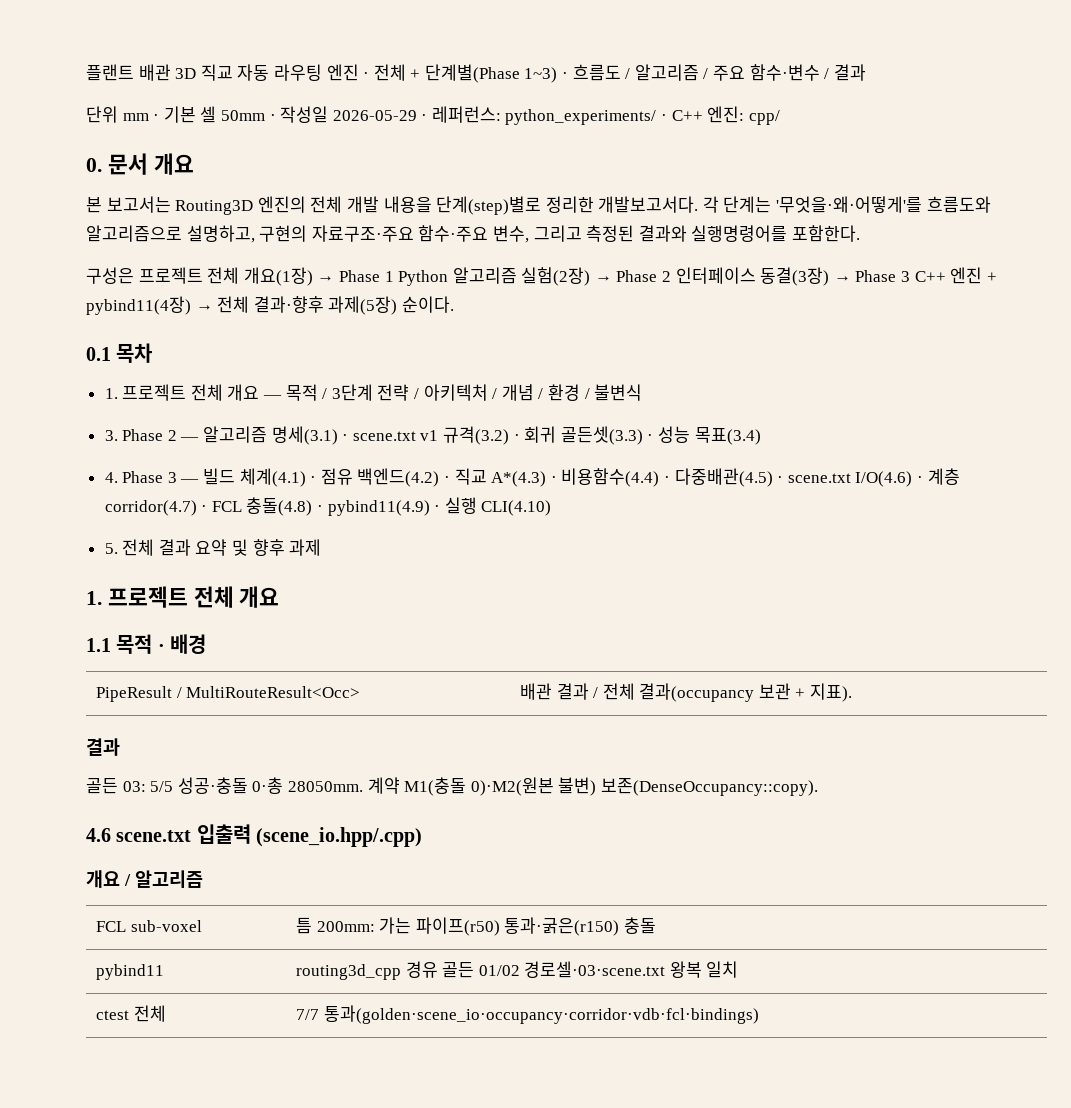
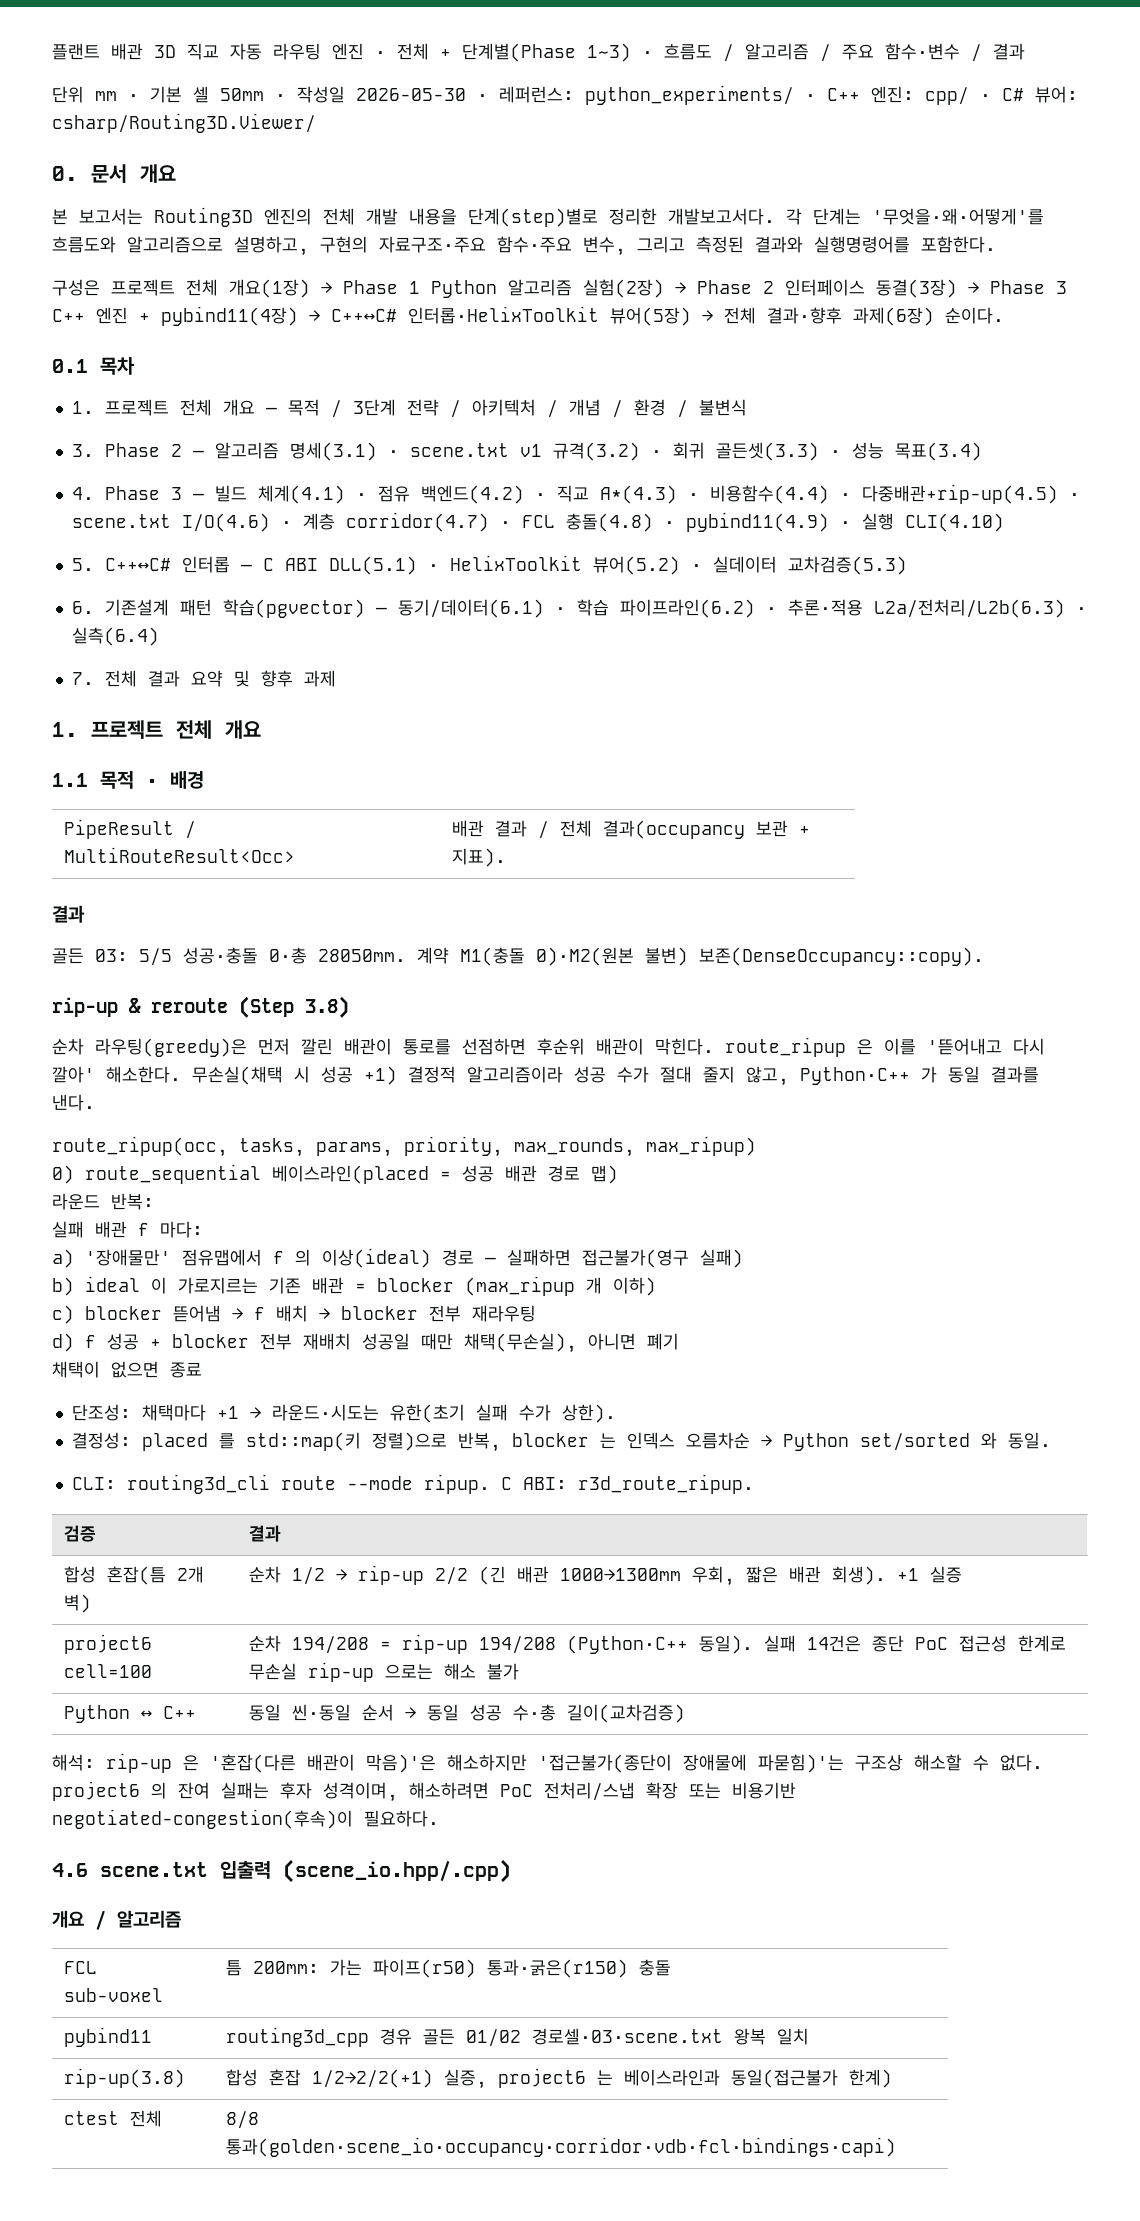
- 단위 mm · 기본 셀 50mm · 작성일 2026-05-29 · 레퍼런스: python_experiments/ · C++ 엔진: cpp/
+ 단위 mm · 기본 셀 50mm · 작성일 2026-05-30 · 레퍼런스: python_experiments/ · C++ 엔진: cpp/ · C# 뷰어: csharp/Routing3D.Viewer/
- 구성은 프로젝트 전체 개요(1장) → Phase 1 Python 알고리즘 실험(2장) → Phase 2 인터페이스 동결(3장) → Phase 3 C++ 엔진 + pybind11(4장) → 전체 결과·향후 과제(5장) 순이다.
+ 구성은 프로젝트 전체 개요(1장) → Phase 1 Python 알고리즘 실험(2장) → Phase 2 인터페이스 동결(3장) → Phase 3 C++ 엔진 + pybind11(4장) → C++↔C# 인터롭·HelixToolkit 뷰어(5장) → 전체 결과·향후 과제(6장) 순이다.
- 4. Phase 3 — 빌드 체계(4.1) · 점유 백엔드(4.2) · 직교 A*(4.3) · 비용함수(4.4) · 다중배관(4.5) · scene.txt I/O(4.6) · 계층 corridor(4.7) · FCL 충돌(4.8) · pybind11(4.9) · 실행 CLI(4.10)
+ 4. Phase 3 — 빌드 체계(4.1) · 점유 백엔드(4.2) · 직교 A*(4.3) · 비용함수(4.4) · 다중배관+rip-up(4.5) · scene.txt I/O(4.6) · 계층 corridor(4.7) · FCL 충돌(4.8) · pybind11(4.9) · 실행 CLI(4.10)
- 5. 전체 결과 요약 및 향후 과제
+ 5. C++↔C# 인터롭 — C ABI DLL(5.1) · HelixToolkit 뷰어(5.2) · 실데이터 교차검증(5.3)
+ 6. 기존설계 패턴 학습(pgvector) — 동기/데이터(6.1) · 학습 파이프라인(6.2) · 추론·적용 L2a/전처리/L2b(6.3) · 실측(6.4)
+ 7. 전체 결과 요약 및 향후 과제
+ rip-up & reroute (Step 3.8)
+ 순차 라우팅(greedy)은 먼저 깔린 배관이 통로를 선점하면 후순위 배관이 막힌다. route_ripup 은 이를 '뜯어내고 다시 깔아' 해소한다. 무손실(채택 시 성공 +1) 결정적 알고리즘이라 성공 수가 절대 줄지 않고, Python·C++ 가 동일 결과를 낸다.
+ route_ripup(occ, tasks, params, priority, max_rounds, max_ripup)
+ 0) route_sequential 베이스라인(placed = 성공 배관 경로 맵)
+ 라운드 반복:
+ 실패 배관 f 마다:
+ a) '장애물만' 점유맵에서 f 의 이상(ideal) 경로 — 실패하면 접근불가(영구 실패)
+ b) ideal 이 가로지르는 기존 배관 = blocker (max_ripup 개 이하)
+ c) blocker 뜯어냄 → f 배치 → blocker 전부 재라우팅
+ d) f 성공 + blocker 전부 재배치 성공일 때만 채택(무손실), 아니면 폐기
+ 채택이 없으면 종료
+ 단조성: 채택마다 +1 → 라운드·시도는 유한(초기 실패 수가 상한).
+ 결정성: placed 를 std::map(키 정렬)으로 반복, blocker 는 인덱스 오름차순 → Python set/sorted 와 동일.
+ CLI: routing3d_cli route --mode ripup. C ABI: r3d_route_ripup.
+ 검증 | 결과
+ 합성 혼잡(틈 2개 벽) | 순차 1/2 → rip-up 2/2 (긴 배관 1000→1300mm 우회, 짧은 배관 회생). +1 실증
+ project6 cell=100 | 순차 194/208 = rip-up 194/208 (Python·C++ 동일). 실패 14건은 종단 PoC 접근성 한계로 무손실 rip-up 으로는 해소 불가
+ Python ↔ C++ | 동일 씬·동일 순서 → 동일 성공 수·총 길이(교차검증)
+ 해석: rip-up 은 '혼잡(다른 배관이 막음)'은 해소하지만 '접근불가(종단이 장애물에 파묻힘)'는 구조상 해소할 수 없다. project6 의 잔여 실패는 후자 성격이며, 해소하려면 PoC 전처리/스냅 확장 또는 비용기반 negotiated-congestion(후속)이 필요하다.
+ rip-up(3.8) | 합성 혼잡 1/2→2/2(+1) 실증, project6 는 베이스라인과 동일(접근불가 한계)
- ctest 전체 | 7/7 통과(golden·scene_io·occupancy·corridor·vdb·fcl·bindings)
+ ctest 전체 | 8/8 통과(golden·scene_io·occupancy·corridor·vdb·fcl·bindings·capi)

